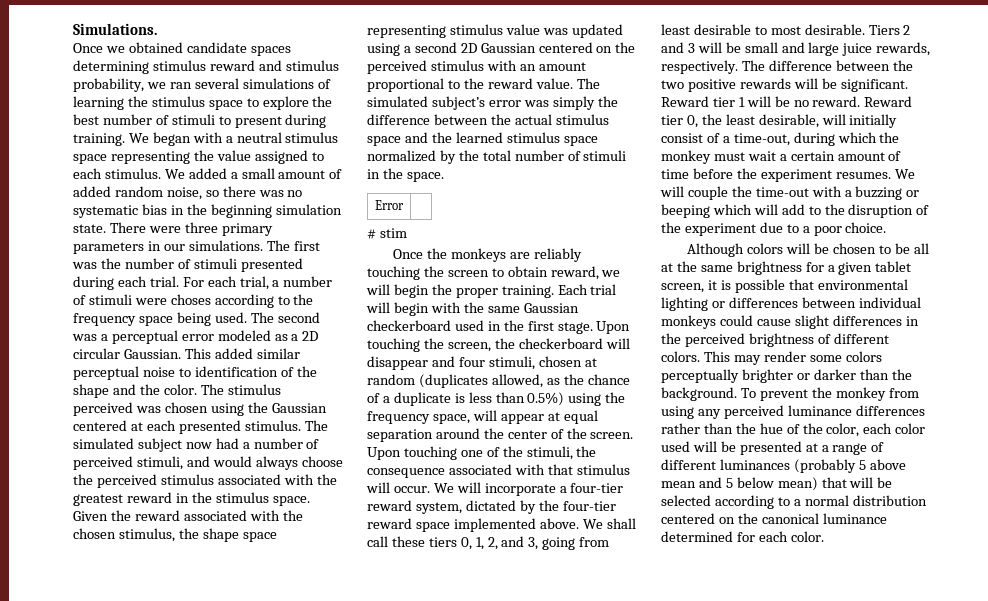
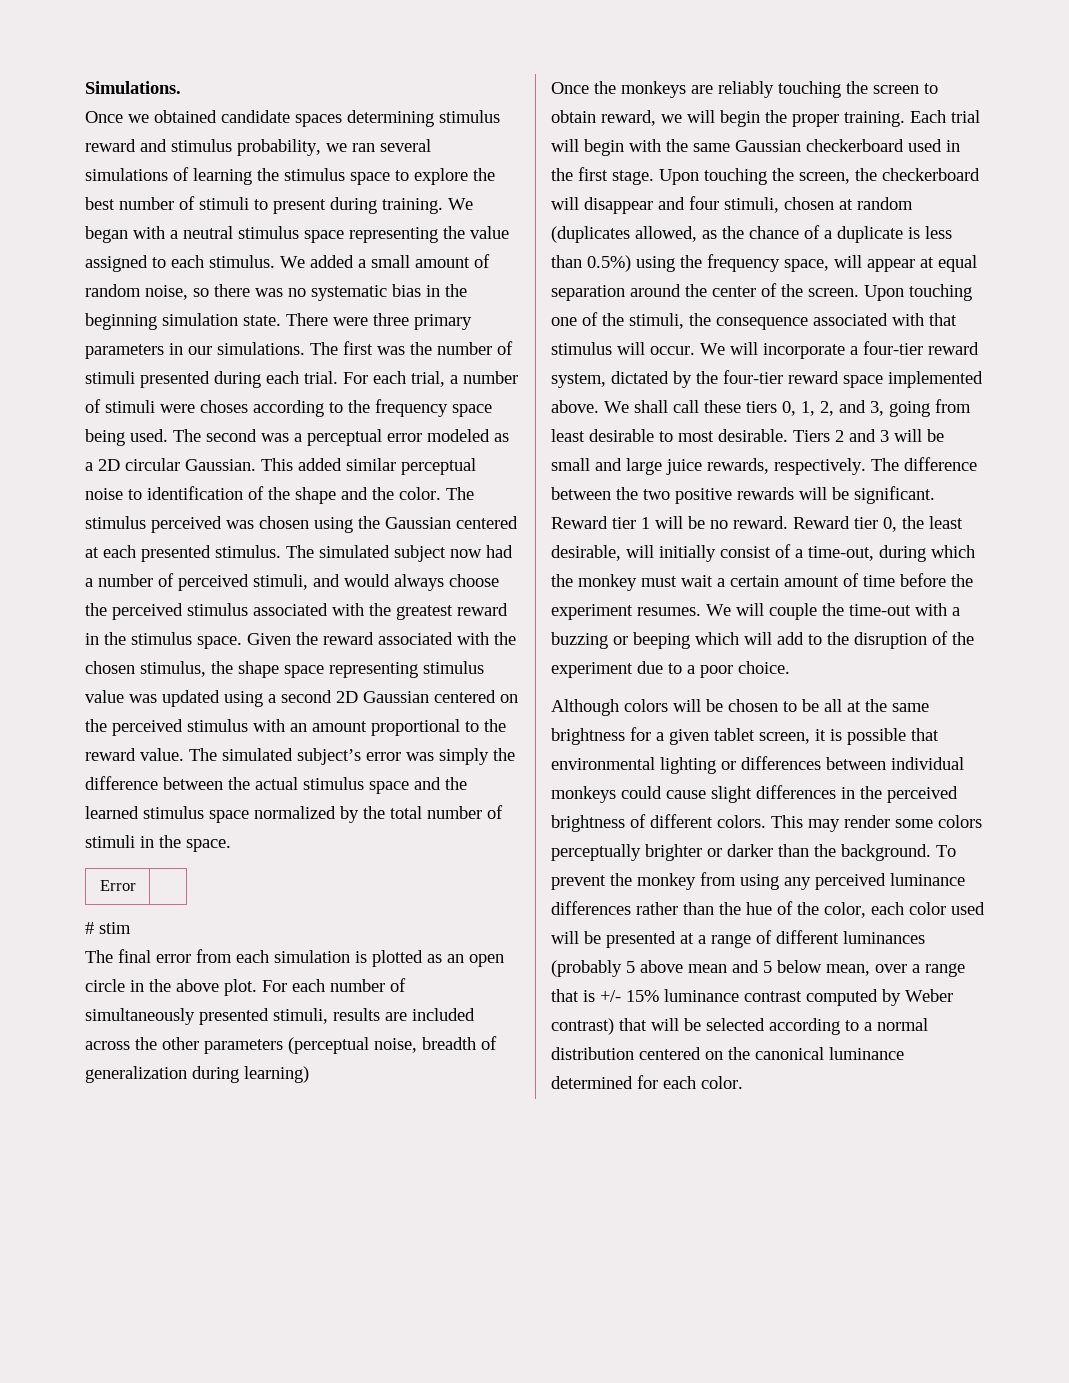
- We added a small amount of added random noise, so there was no systematic bias in the beginning simulation state.
+ We added a small amount of random noise, so there was no systematic bias in the beginning simulation state.
+ The final error from each simulation is plotted as an open circle in the above plot. For each number of simultaneously presented stimuli, results are included across the other parameters (perceptual noise, breadth of generalization during learning)
- To prevent the monkey from using any perceived luminance differences rather than the hue of the color, each color used will be presented at a range of different luminances (probably 5 above mean and 5 below mean) that will be selected according to a normal distribution centered on the canonical luminance determined for each color.
+ To prevent the monkey from using any perceived luminance differences rather than the hue of the color, each color used will be presented at a range of different luminances (probably 5 above mean and 5 below mean, over a range that is +/- 15% luminance contrast computed by Weber contrast) that will be selected according to a normal distribution centered on the canonical luminance determined for each color.

